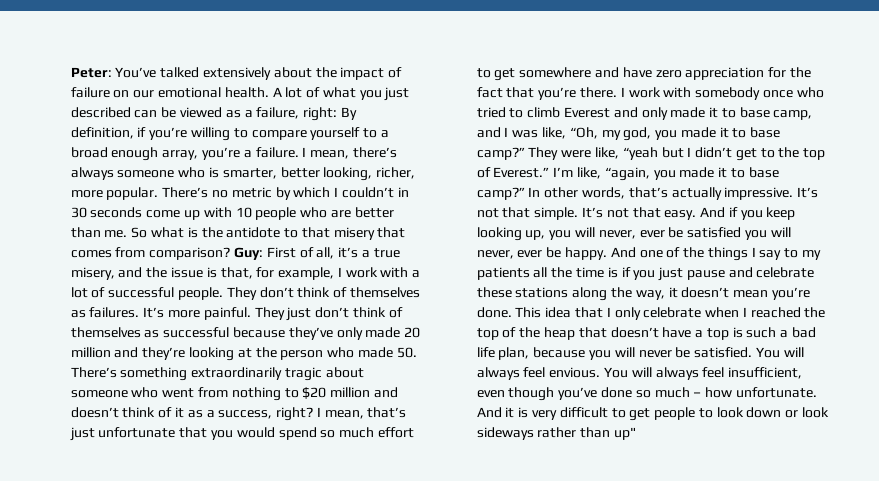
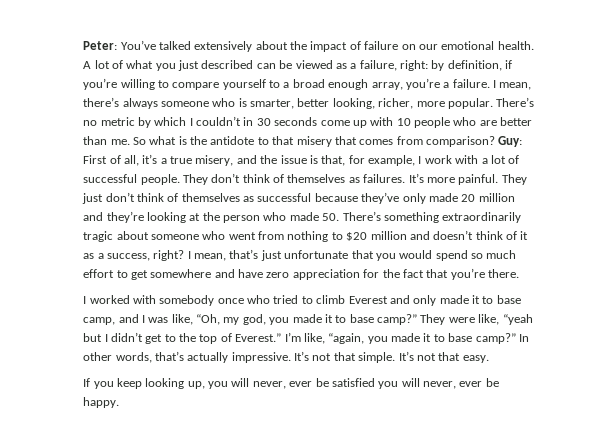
- A lot of what you just described can be viewed as a failure, right: By definition, if you’re willing to compare yourself to a broad enough array, you’re a failure.
+ A lot of what you just described can be viewed as a failure, right: by definition, if you’re willing to compare yourself to a broad enough array, you’re a failure.
- I mean, that’s just unfortunate that you would spend so much effort to get somewhere and have zero appreciation for the fact that you’re there. I work with somebody once who tried to climb Everest and only made it to base camp, and I was like, “Oh, my god, you made it to base camp?”
+ I mean, that’s just unfortunate that you would spend so much effort to get somewhere and have zero appreciation for the fact that you’re there.
+ I worked with somebody once who tried to climb Everest and only made it to base camp, and I was like, “Oh, my god, you made it to base camp?”
- It’s not that easy. And if you keep looking up, you will never, ever be satisfied you will never, ever be happy. And one of the things I say to my patients all the time is if you just pause and celebrate these stations along the way, it doesn’t mean you’re done. This idea that I only celebrate when I reached the top of the heap that doesn’t have a top is such a bad life plan, because you will never be satisfied. You will always feel envious. You will always feel insufficient, even though you’ve done so much – how unfortunate. And it is very difficult to get people to look down or look sideways rather than up"
+ It’s not that easy.
+ If you keep looking up, you will never, ever be satisfied you will never, ever be happy.

